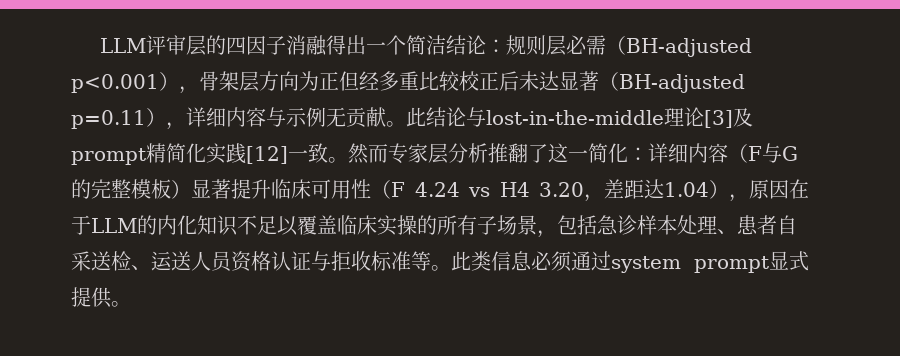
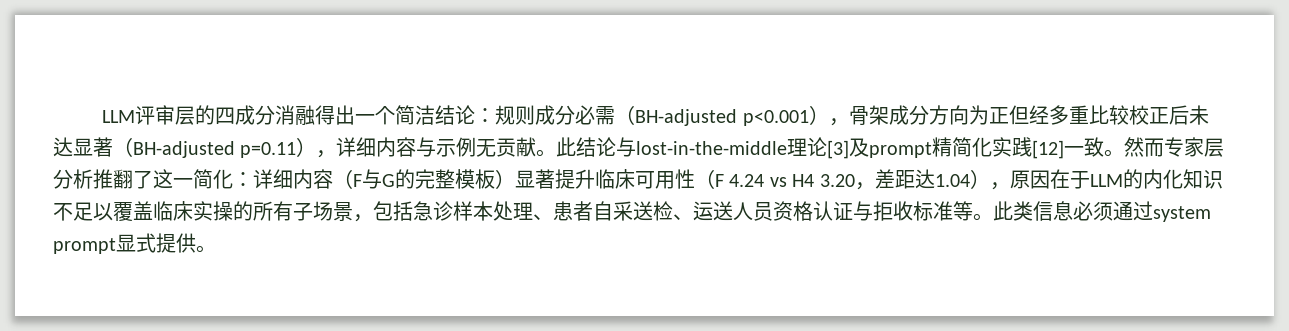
- LLM评审层的四因子消融得出一个简洁结论：规则层必需（BH-adjusted p<0.001），骨架层方向为正但经多重比较校正后未达显著（BH-adjusted p=0.11），详细内容与示例无贡献。
+ LLM评审层的四成分消融得出一个简洁结论：规则成分必需（BH-adjusted p<0.001），骨架成分方向为正但经多重比较校正后未达显著（BH-adjusted p=0.11），详细内容与示例无贡献。

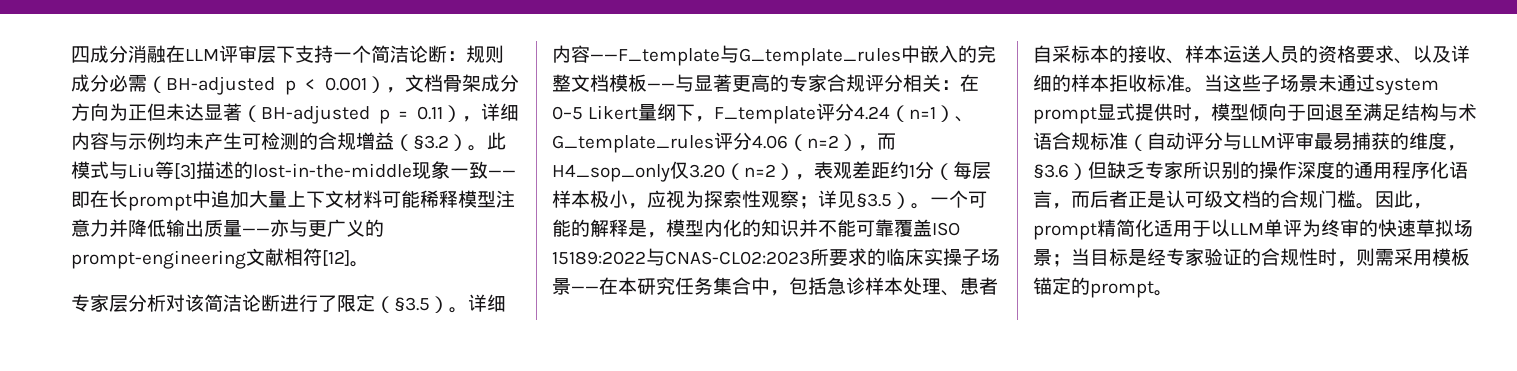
- LLM评审层的四成分消融得出一个简洁结论：规则成分必需（BH-adjusted p<0.001），骨架成分方向为正但经多重比较校正后未达显著（BH-adjusted p=0.11），详细内容与示例无贡献。此结论与lost-in-the-middle理论[3]及prompt精简化实践[12]一致。然而专家层分析推翻了这一简化：详细内容（F与G的完整模板）显著提升临床可用性（F 4.24 vs H4 3.20，差距达1.04），原因在于LLM的内化知识不足以覆盖临床实操的所有子场景，包括急诊样本处理、患者自采送检、运送人员资格认证与拒收标准等。此类信息必须通过system prompt显式提供。
+ 四成分消融在LLM评审层下支持一个简洁论断：规则成分必需（BH-adjusted p < 0.001），文档骨架成分方向为正但未达显著（BH-adjusted p = 0.11），详细内容与示例均未产生可检测的合规增益（§3.2）。此模式与Liu等[3]描述的lost-in-the-middle现象一致——即在长prompt中追加大量上下文材料可能稀释模型注意力并降低输出质量——亦与更广义的prompt-engineering文献相符[12]。
+ 专家层分析对该简洁论断进行了限定（§3.5）。详细内容——F_template与G_template_rules中嵌入的完整文档模板——与显著更高的专家合规评分相关：在0–5 Likert量纲下，F_template评分4.24（n=1）、G_template_rules评分4.06（n=2），而H4_sop_only仅3.20（n=2），表观差距约1分（每层样本极小，应视为探索性观察；详见§3.5）。一个可能的解释是，模型内化的知识并不能可靠覆盖ISO 15189:2022与CNAS-CL02:2023所要求的临床实操子场景——在本研究任务集合中，包括急诊样本处理、患者自采标本的接收、样本运送人员的资格要求、以及详细的样本拒收标准。当这些子场景未通过system prompt显式提供时，模型倾向于回退至满足结构与术语合规标准（自动评分与LLM评审最易捕获的维度，§3.6）但缺乏专家所识别的操作深度的通用程序化语言，而后者正是认可级文档的合规门槛。因此，prompt精简化适用于以LLM单评为终审的快速草拟场景；当目标是经专家验证的合规性时，则需采用模板锚定的prompt。

